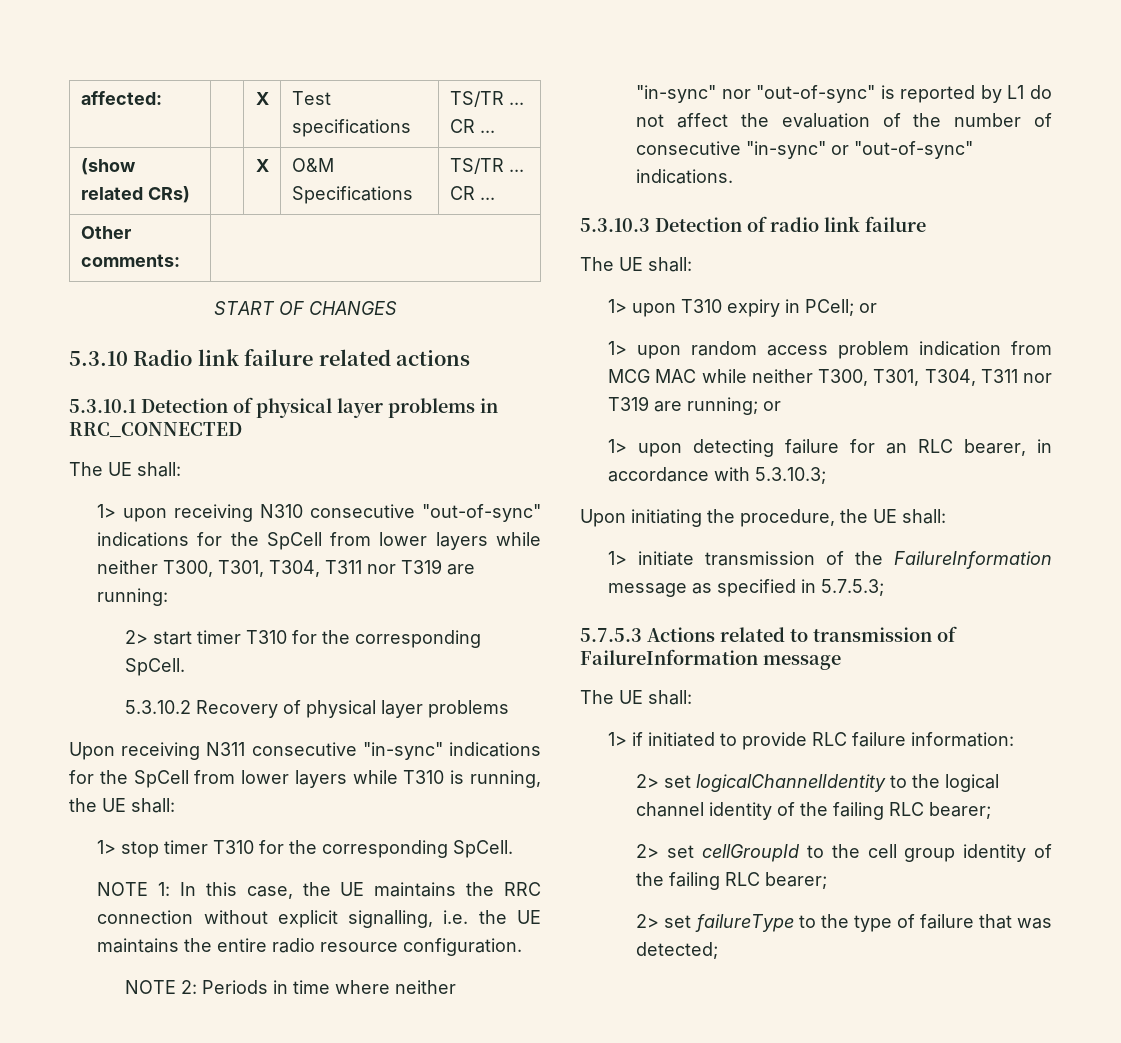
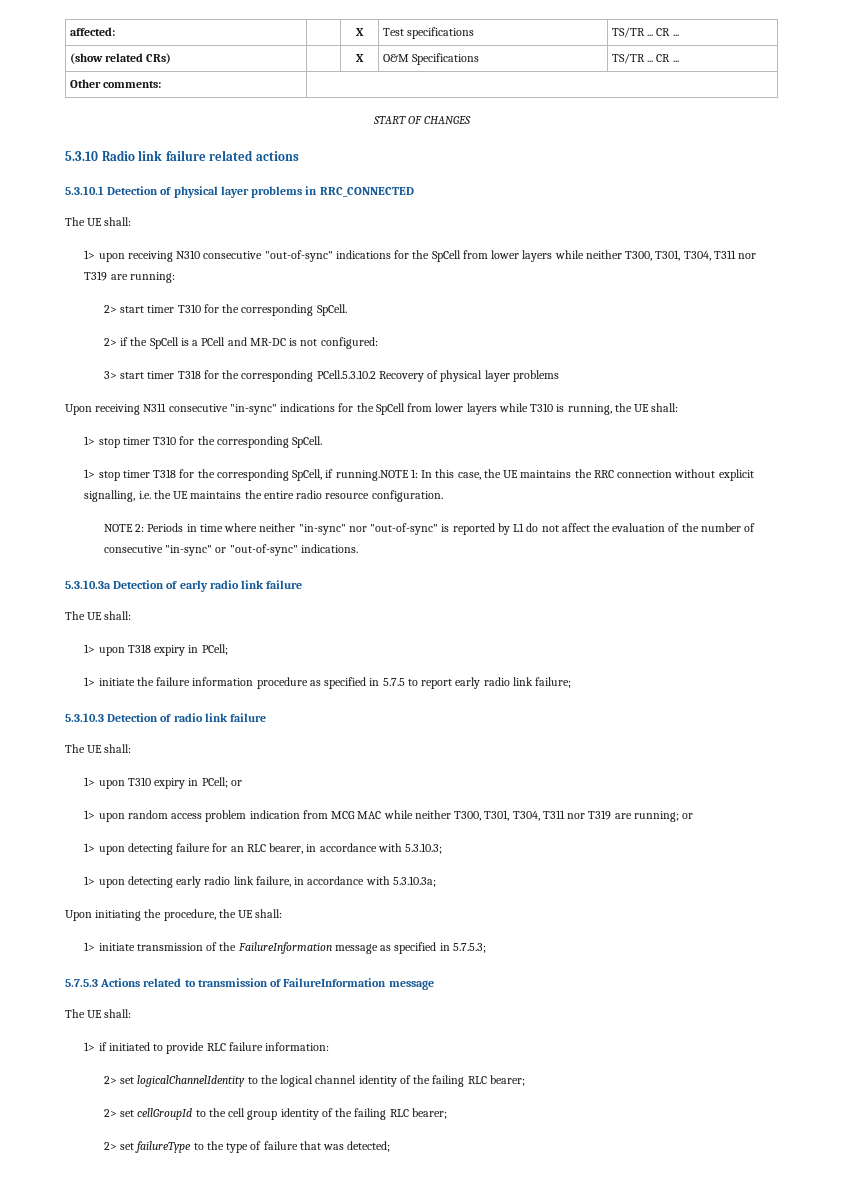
- 5.3.10.2 Recovery of physical layer problems
+ 2> if the SpCell is a PCell and MR-DC is not configured:
+ 3> start timer T318 for the corresponding PCell.5.3.10.2 Recovery of physical layer problems
- NOTE 1: In this case, the UE maintains the RRC connection without explicit signalling, i.e. the UE maintains the entire radio resource configuration.
+ 1> stop timer T318 for the corresponding SpCell, if running.NOTE 1: In this case, the UE maintains the RRC connection without explicit signalling, i.e. the UE maintains the entire radio resource configuration.
+ 5.3.10.3a Detection of early radio link failure
+ The UE shall:
+ 1> upon T318 expiry in PCell;
+ 1> initiate the failure information procedure as specified in 5.7.5 to report early radio link failure;
+ 1> upon detecting early radio link failure, in accordance with 5.3.10.3a;

